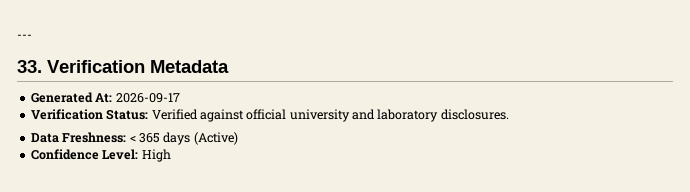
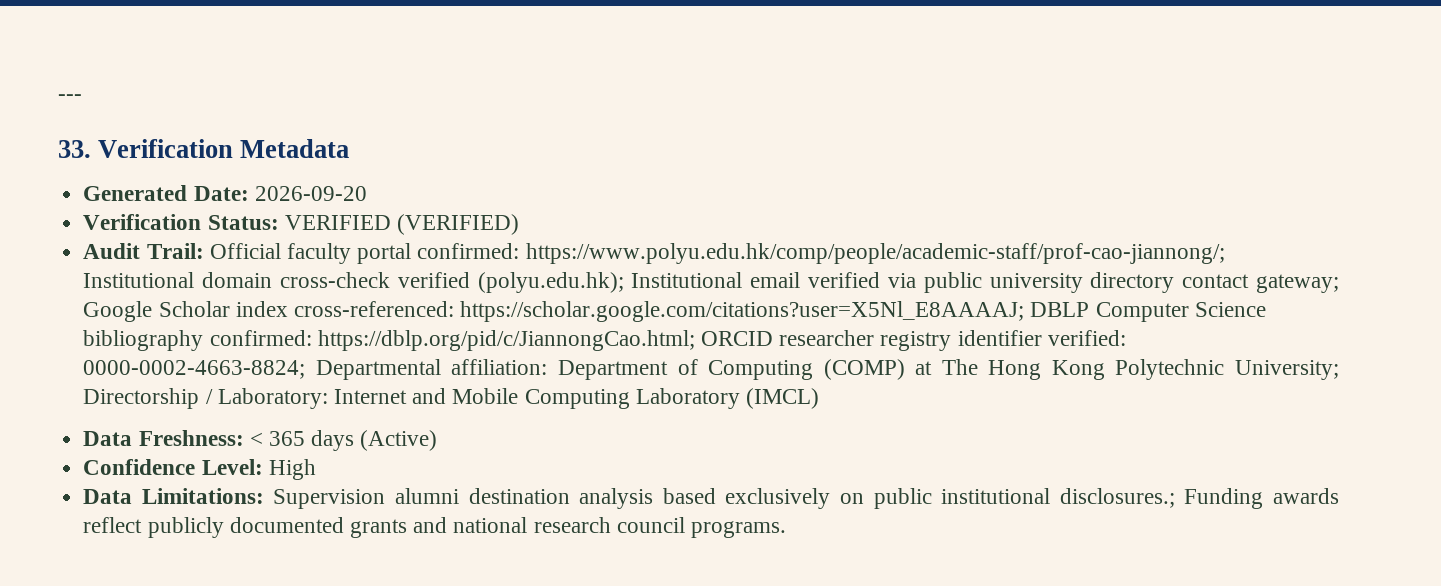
- Generated At: 2026-09-17
+ Generated Date: 2026-09-20
- Verification Status: Verified against official university and laboratory disclosures.
+ Verification Status: VERIFIED (VERIFIED)
+ Audit Trail: Official faculty portal confirmed: https://www.polyu.edu.hk/comp/people/academic-staff/prof-cao-jiannong/; Institutional domain cross-check verified (polyu.edu.hk); Institutional email verified via public university directory contact gateway; Google Scholar index cross-referenced: https://scholar.google.com/citations?user=X5Nl_E8AAAAJ; DBLP Computer Science bibliography confirmed: https://dblp.org/pid/c/JiannongCao.html; ORCID researcher registry identifier verified: 0000-0002-4663-8824; Departmental affiliation: Department of Computing (COMP) at The Hong Kong Polytechnic University; Directorship / Laboratory: Internet and Mobile Computing Laboratory (IMCL)
+ Data Limitations: Supervision alumni destination analysis based exclusively on public institutional disclosures.; Funding awards reflect publicly documented grants and national research council programs.

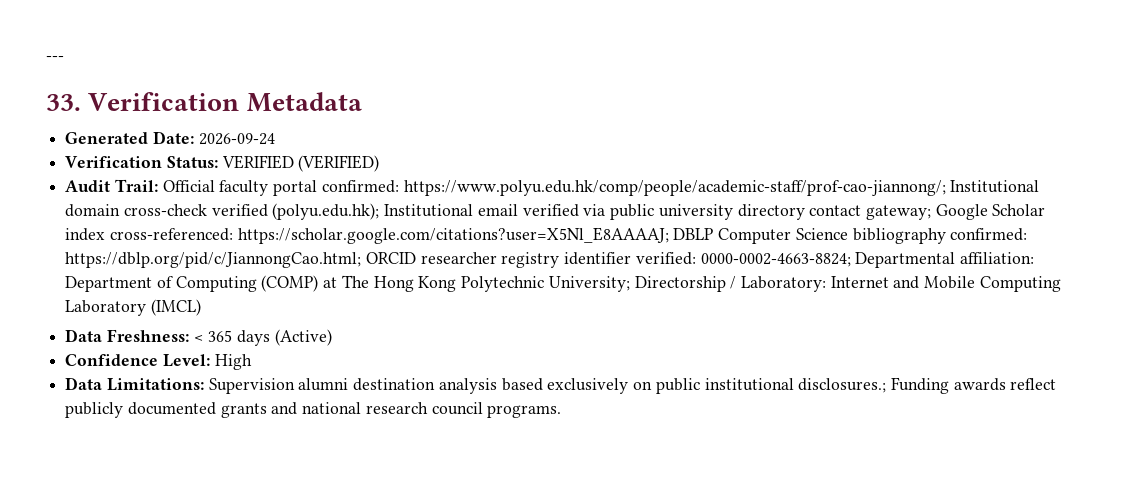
- Generated Date: 2026-09-20
+ Generated Date: 2026-09-24

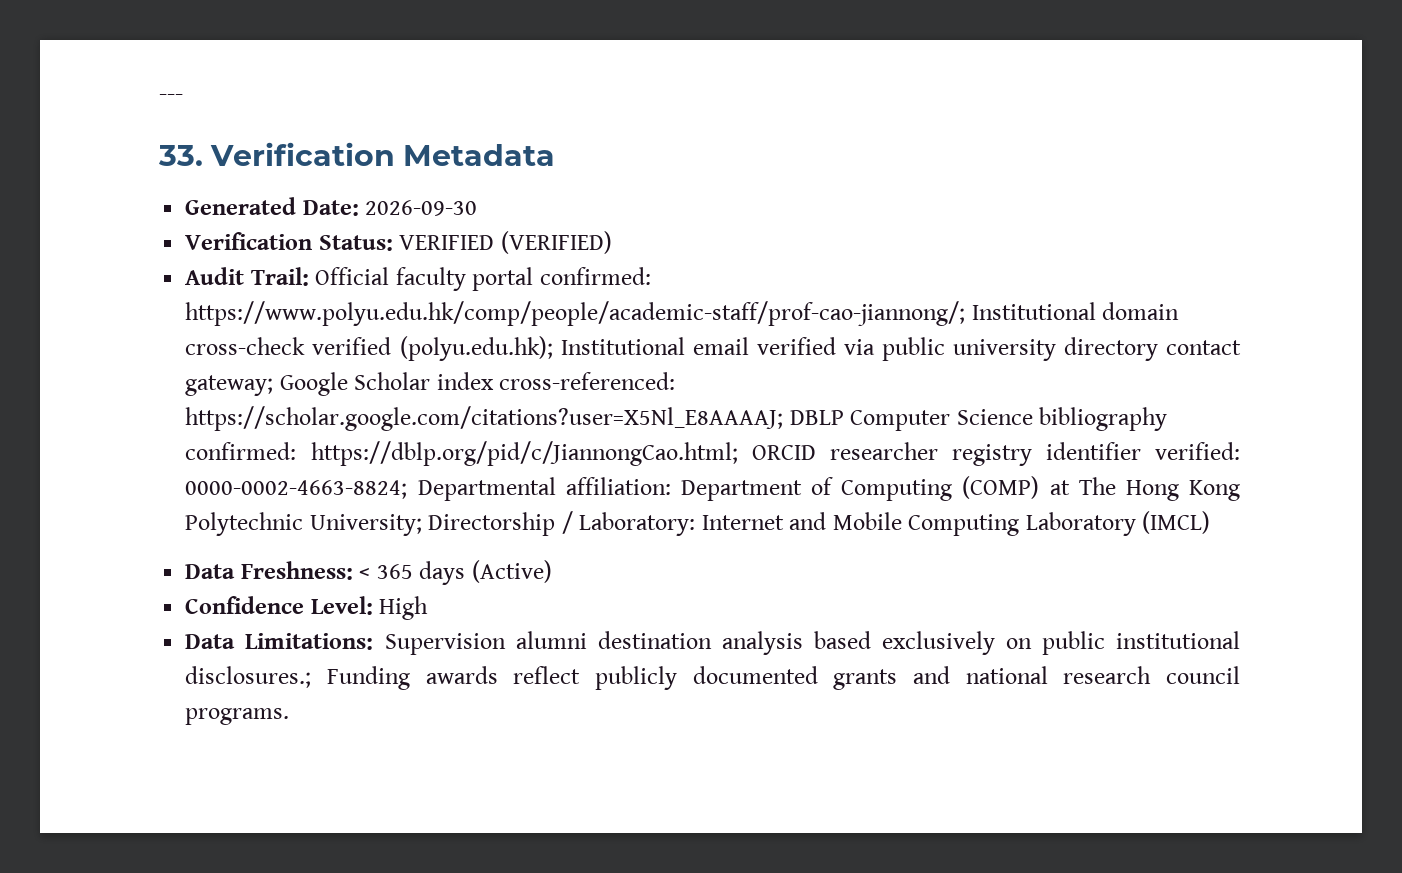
- Generated Date: 2026-09-24
+ Generated Date: 2026-09-30

